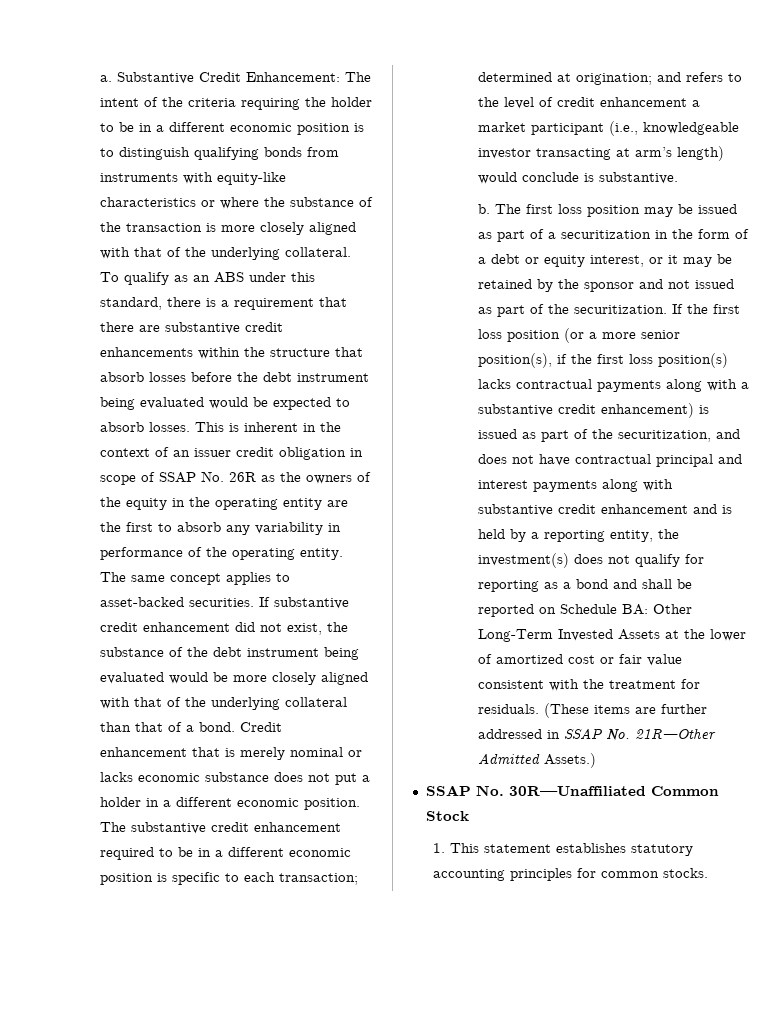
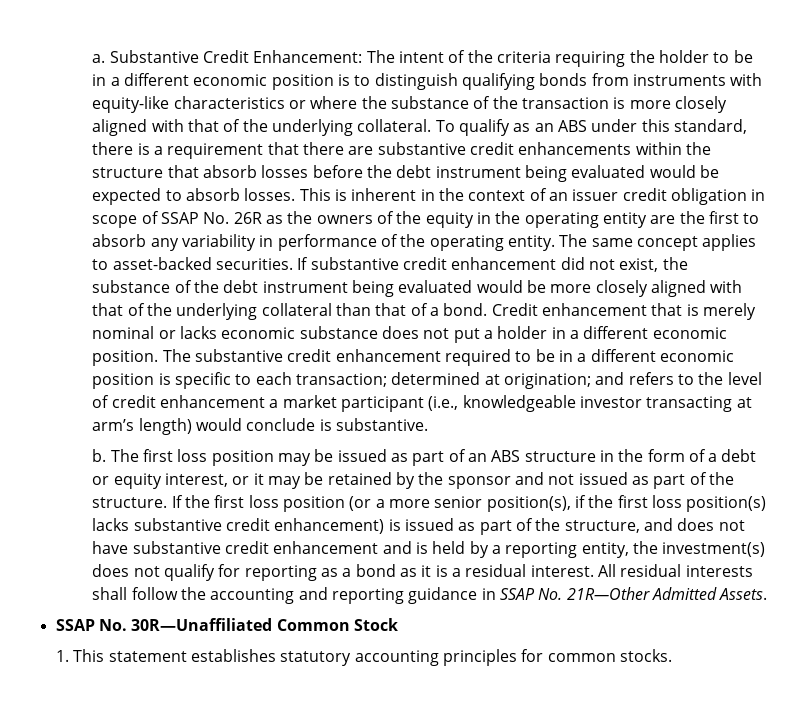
- The first loss position may be issued as part of a securitization in the form of a debt or equity interest, or it may be retained by the sponsor and not issued as part of the securitization.
+ The first loss position may be issued as part of an ABS structure in the form of a debt or equity interest, or it may be retained by the sponsor and not issued as part of the structure.
- If the first loss position (or a more senior position(s), if the first loss position(s) lacks contractual payments along with a substantive credit enhancement) is issued as part of the securitization, and does not have contractual principal and interest payments along with substantive credit enhancement and is held by a reporting entity, the investment(s) does not qualify for reporting as a bond and shall be reported on Schedule BA: Other Long-Term Invested Assets at the lower of amortized cost or fair value consistent with the treatment for residuals. (These items are further addressed in SSAP No. 21R—Other Admitted Assets.)
+ If the first loss position (or a more senior position(s), if the first loss position(s) lacks substantive credit enhancement) is issued as part of the structure, and does not have substantive credit enhancement and is held by a reporting entity, the investment(s) does not qualify for reporting as a bond as it is a residual interest. All residual interests shall follow the accounting and reporting guidance in SSAP No. 21R—Other Admitted Assets.

